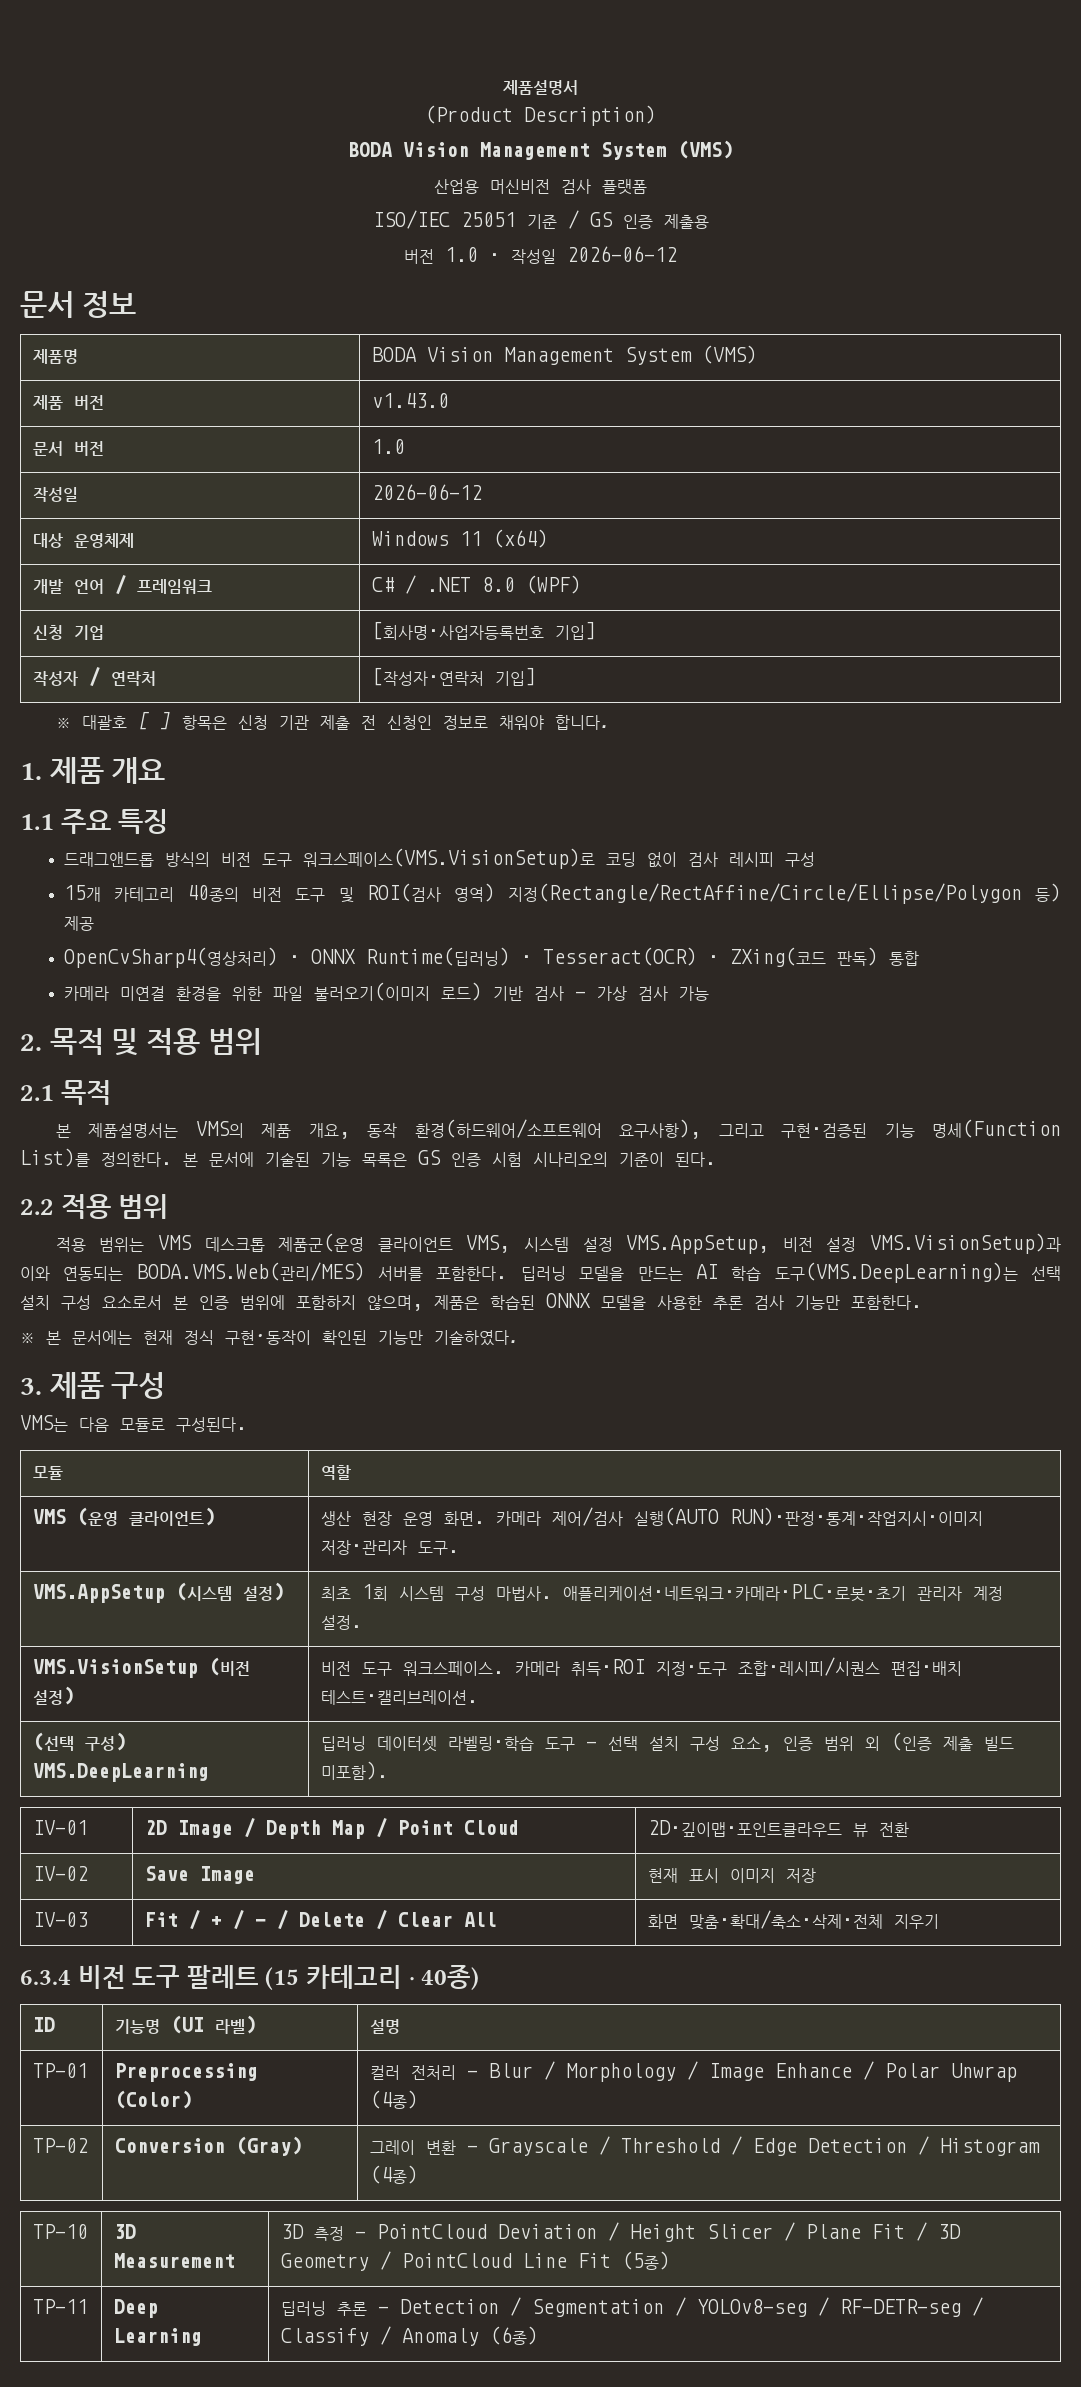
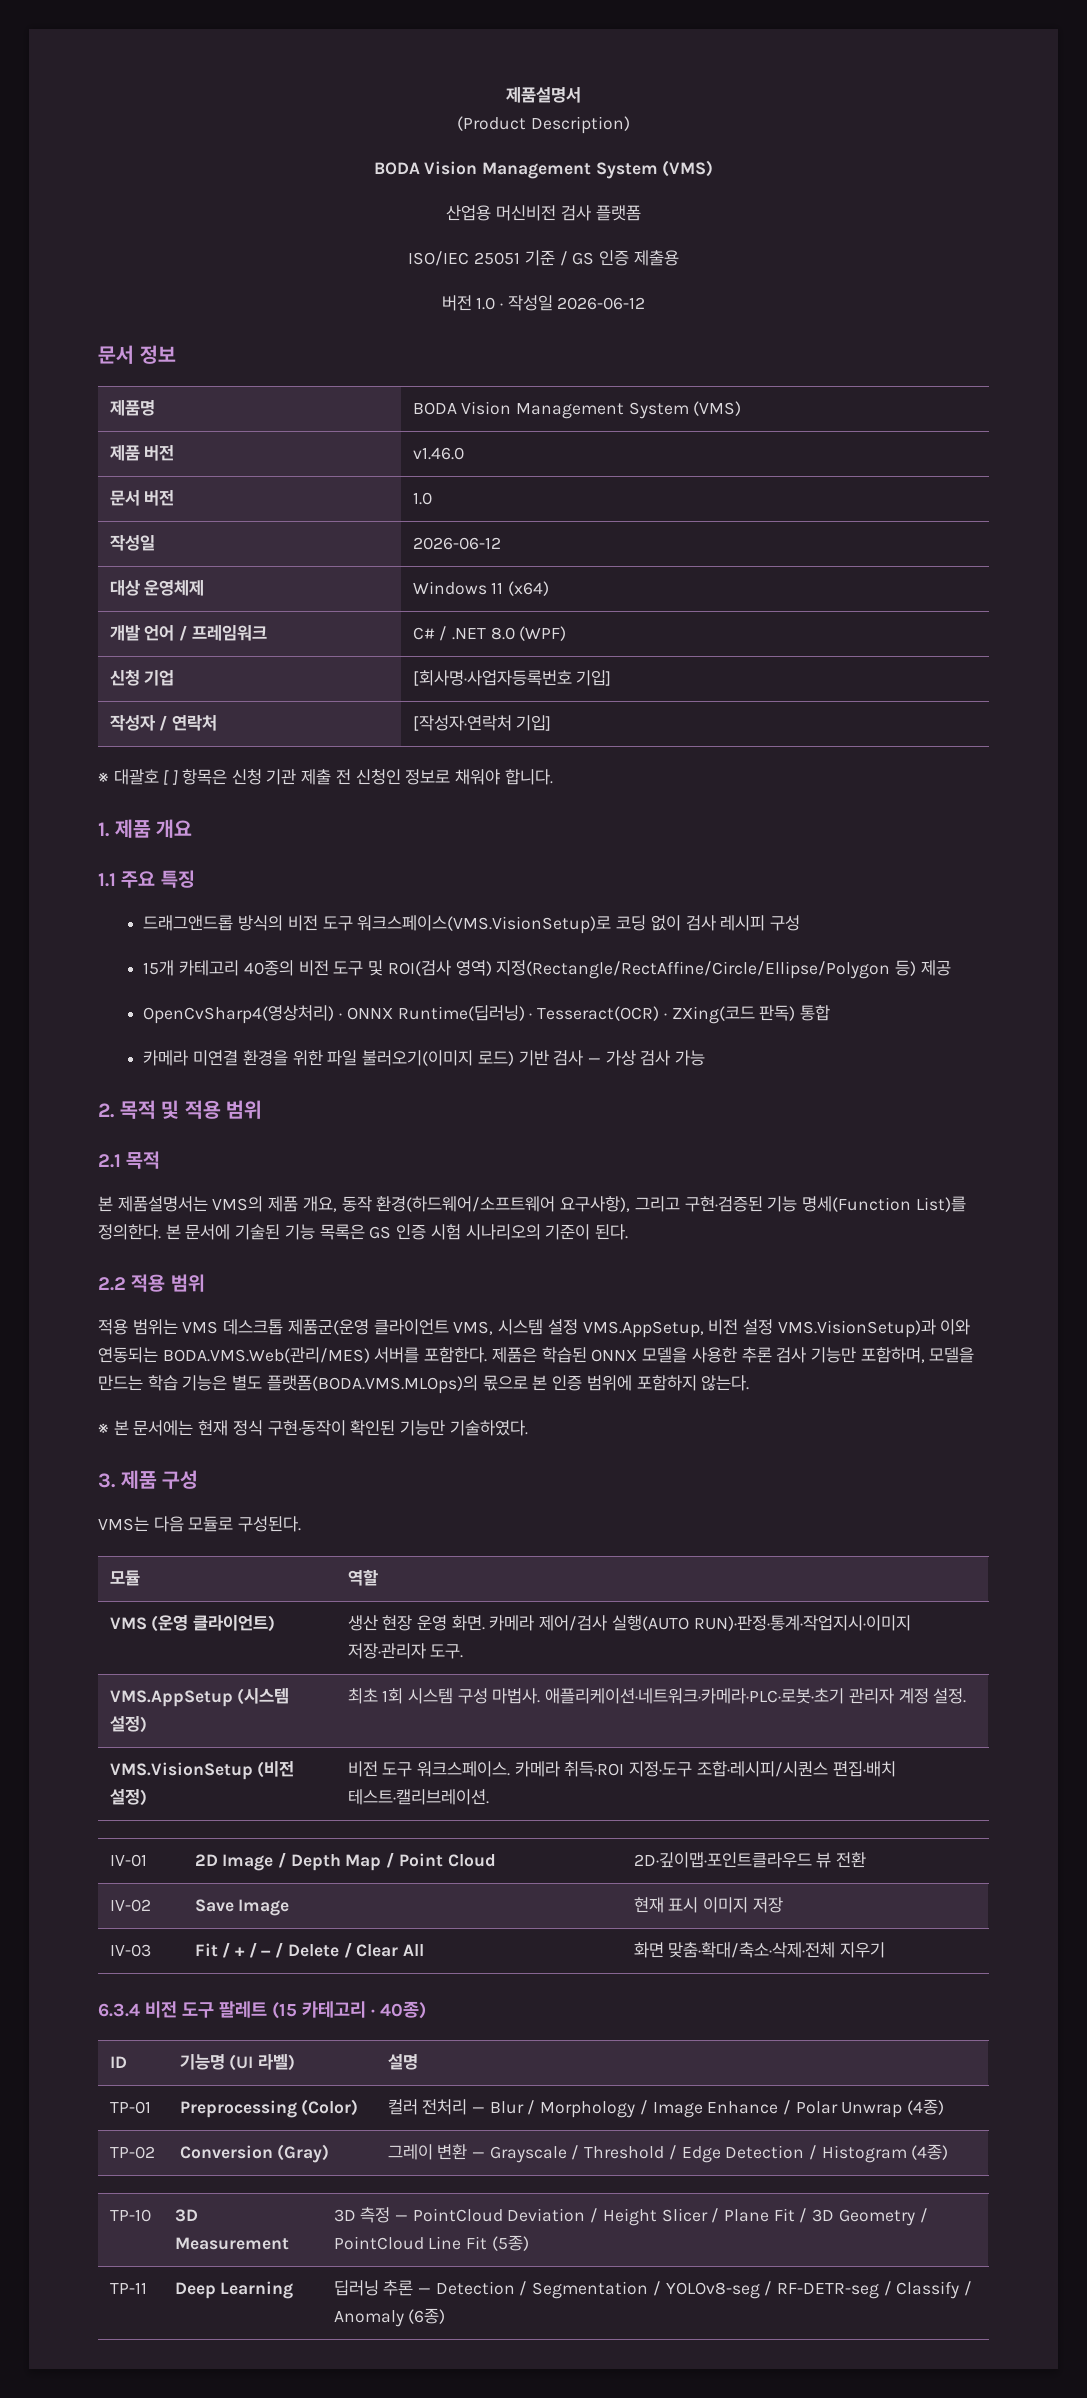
- 제품 버전 | v1.43.0
+ 제품 버전 | v1.46.0
- 딥러닝 모델을 만드는 AI 학습 도구(VMS.DeepLearning)는 선택 설치 구성 요소로서 본 인증 범위에 포함하지 않으며, 제품은 학습된 ONNX 모델을 사용한 추론 검사 기능만 포함한다.
+ 제품은 학습된 ONNX 모델을 사용한 추론 검사 기능만 포함하며, 모델을 만드는 학습 기능은 별도 플랫폼(BODA.VMS.MLOps)의 몫으로 본 인증 범위에 포함하지 않는다.
- (선택 구성) VMS.DeepLearning | 딥러닝 데이터셋 라벨링·학습 도구 — 선택 설치 구성 요소, 인증 범위 외 (인증 제출 빌드 미포함).

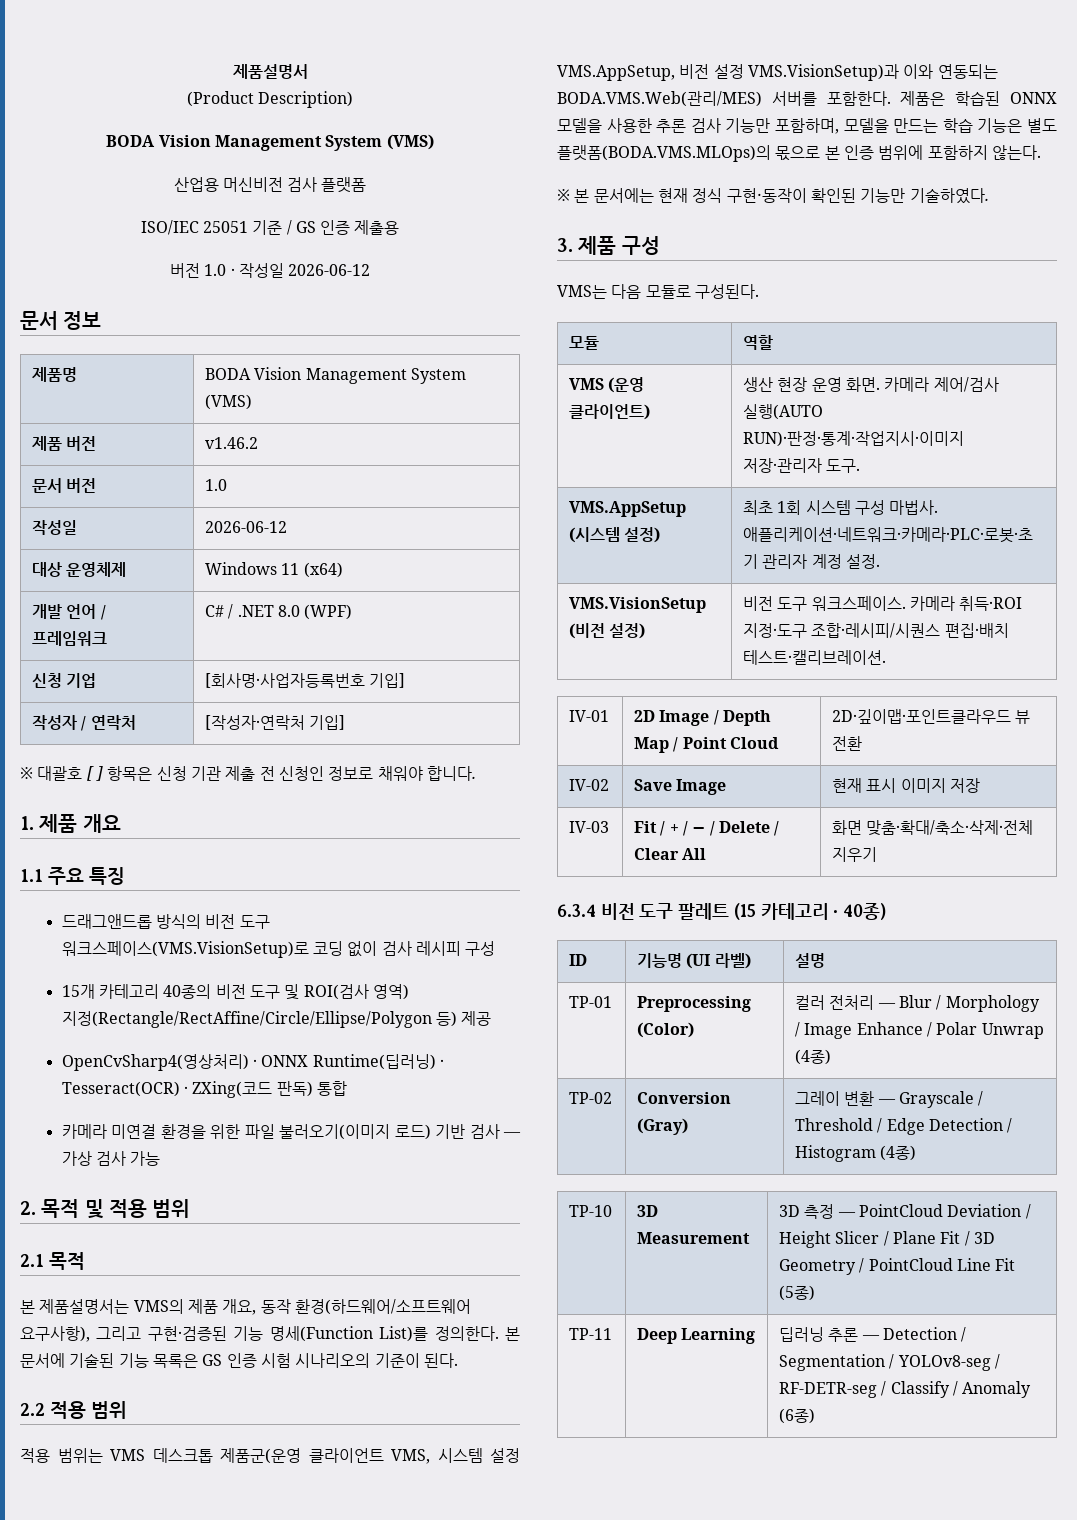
- 제품 버전 | v1.46.0
+ 제품 버전 | v1.46.2

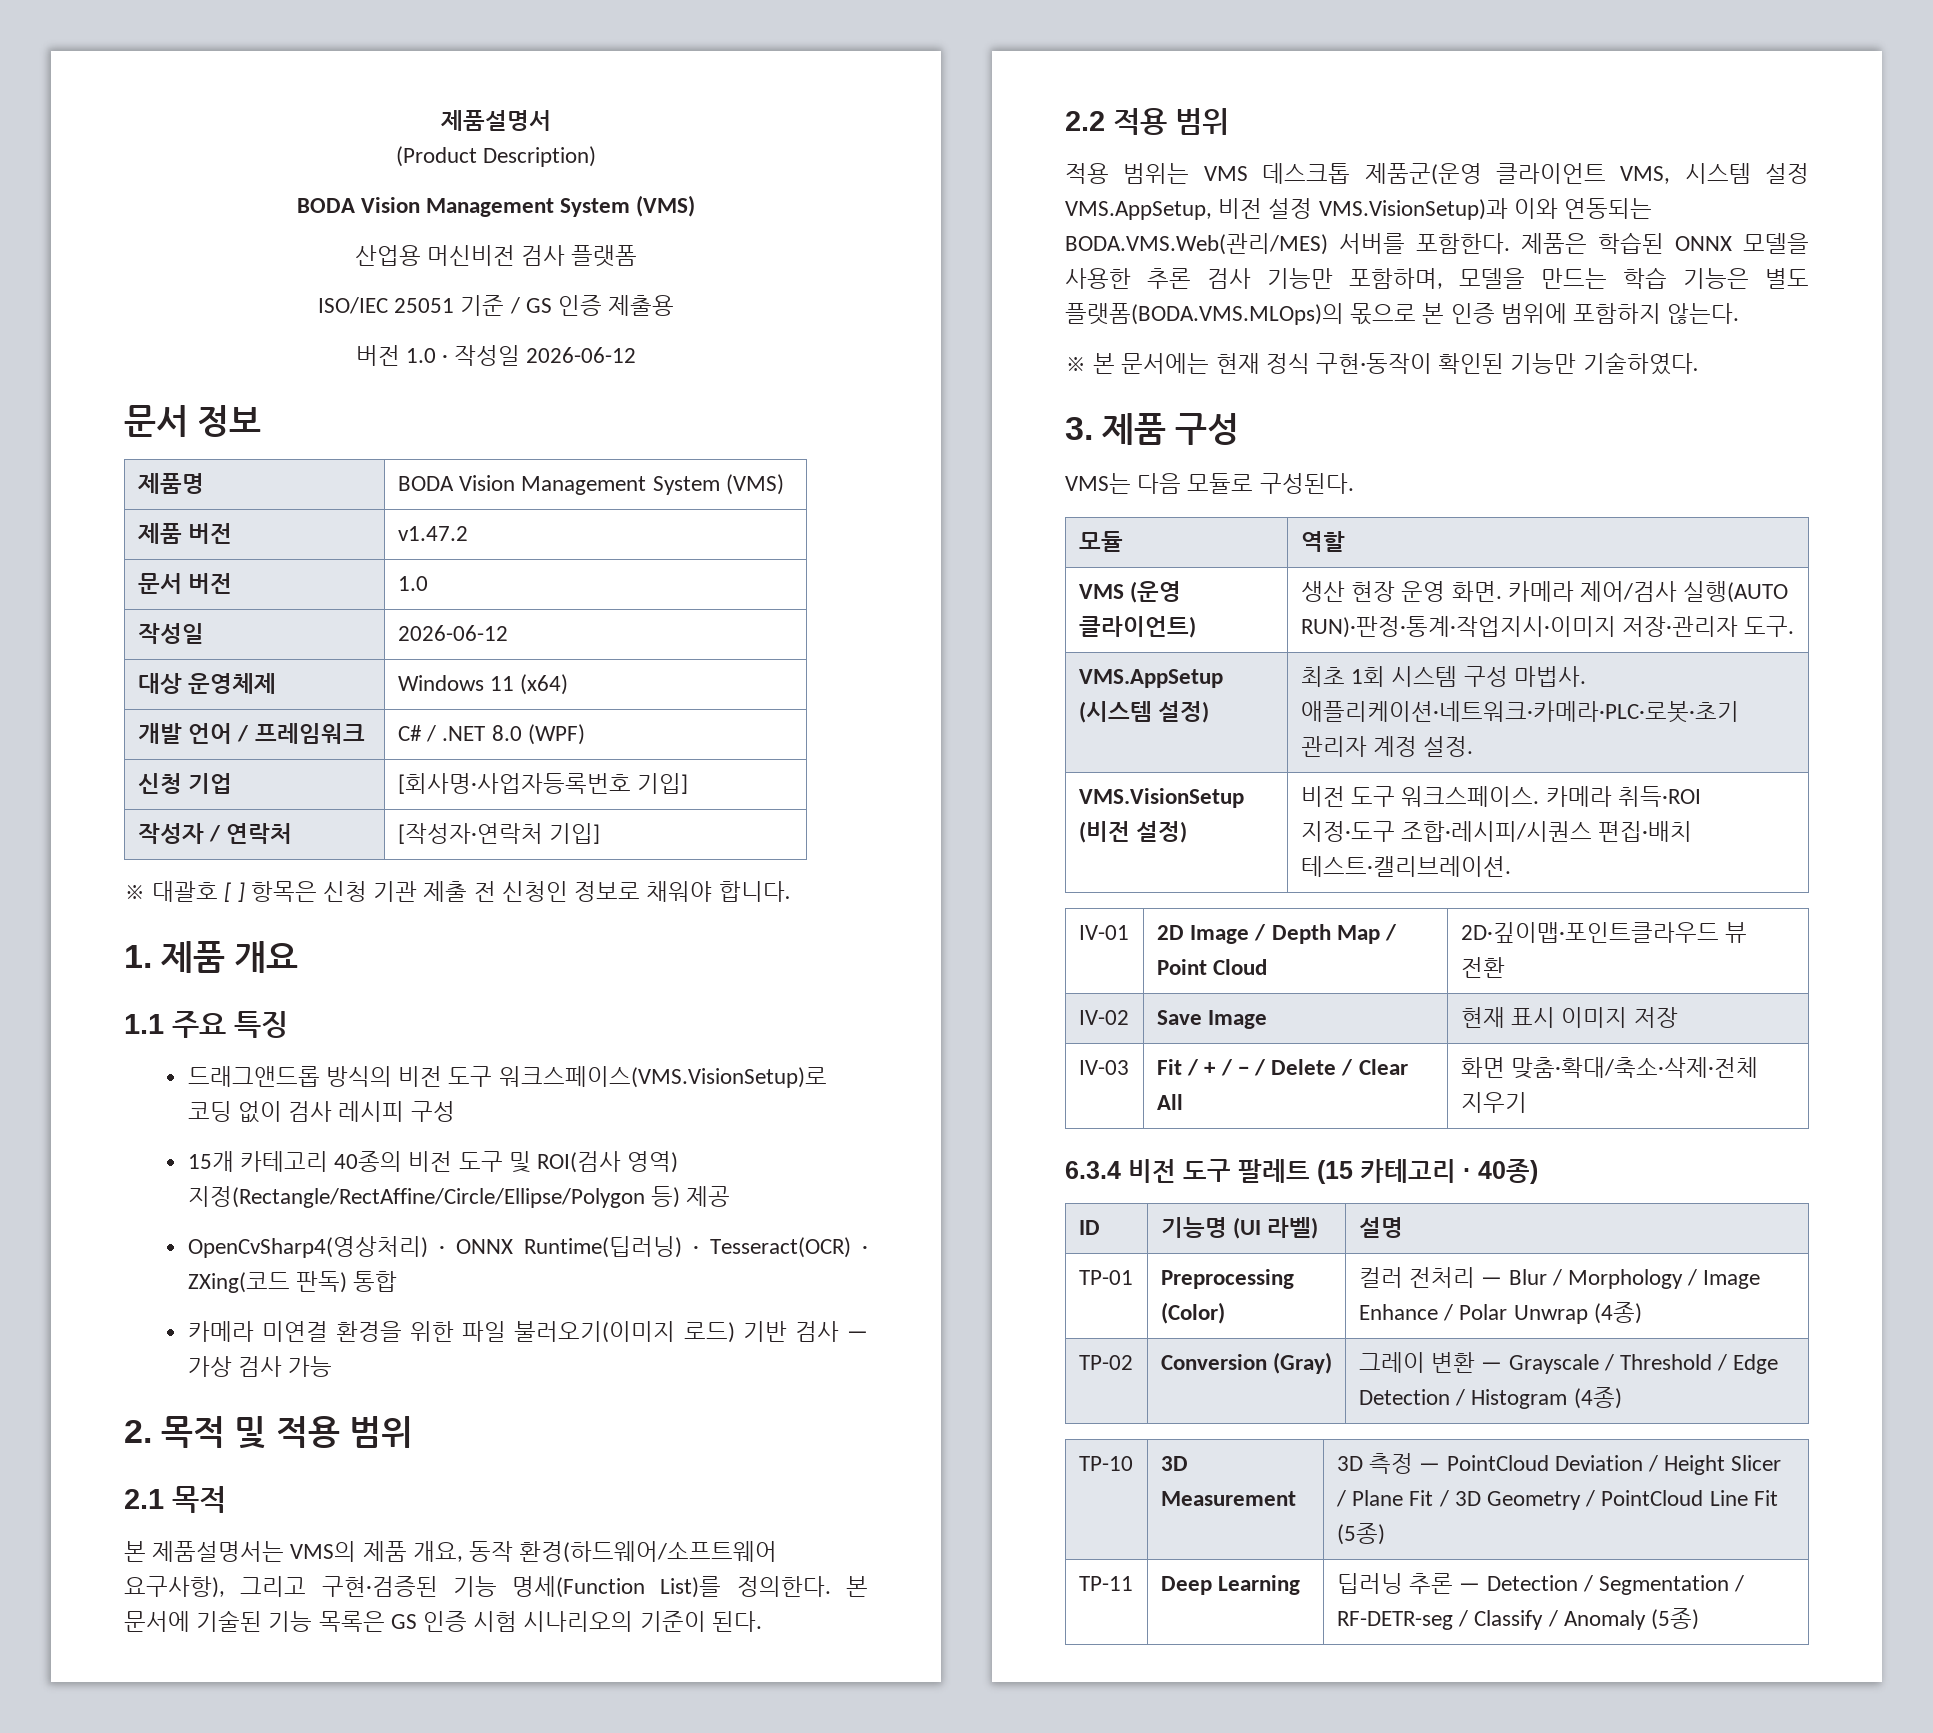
- 제품 버전 | v1.46.2
+ 제품 버전 | v1.47.2
- TP-11 | Deep Learning | 딥러닝 추론 — Detection / Segmentation / YOLOv8-seg / RF-DETR-seg / Classify / Anomaly (6종)
+ TP-11 | Deep Learning | 딥러닝 추론 — Detection / Segmentation / RF-DETR-seg / Classify / Anomaly (5종)

